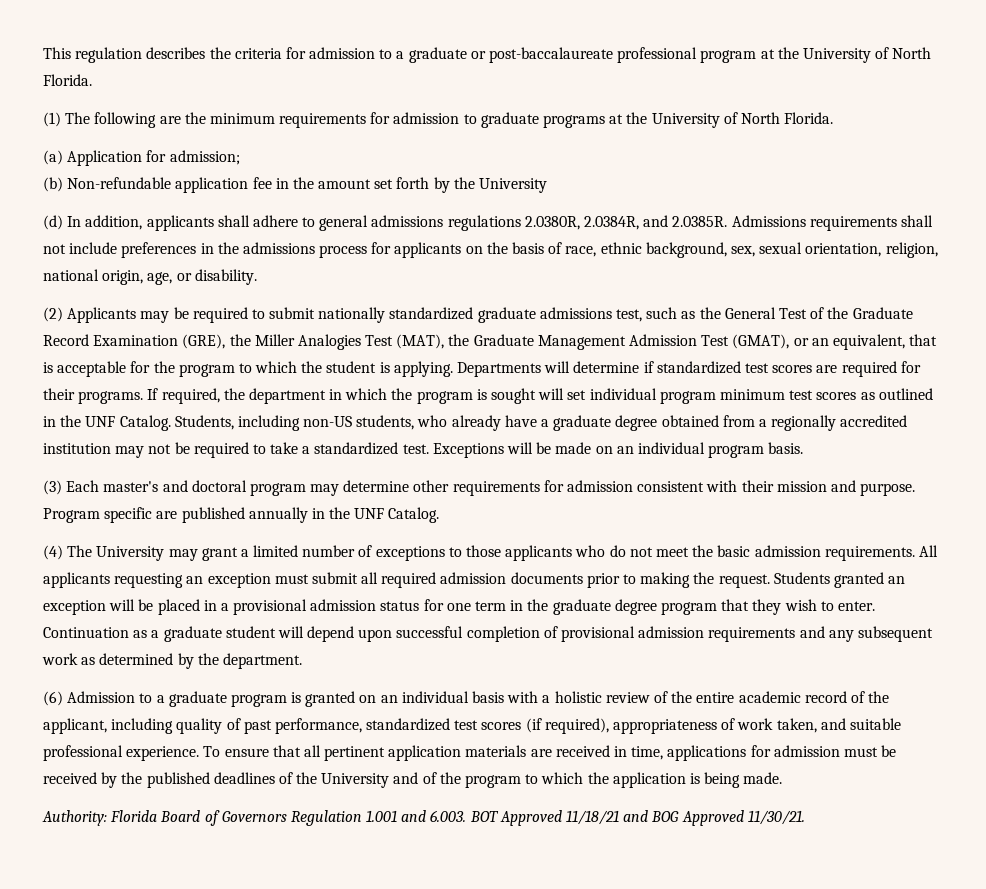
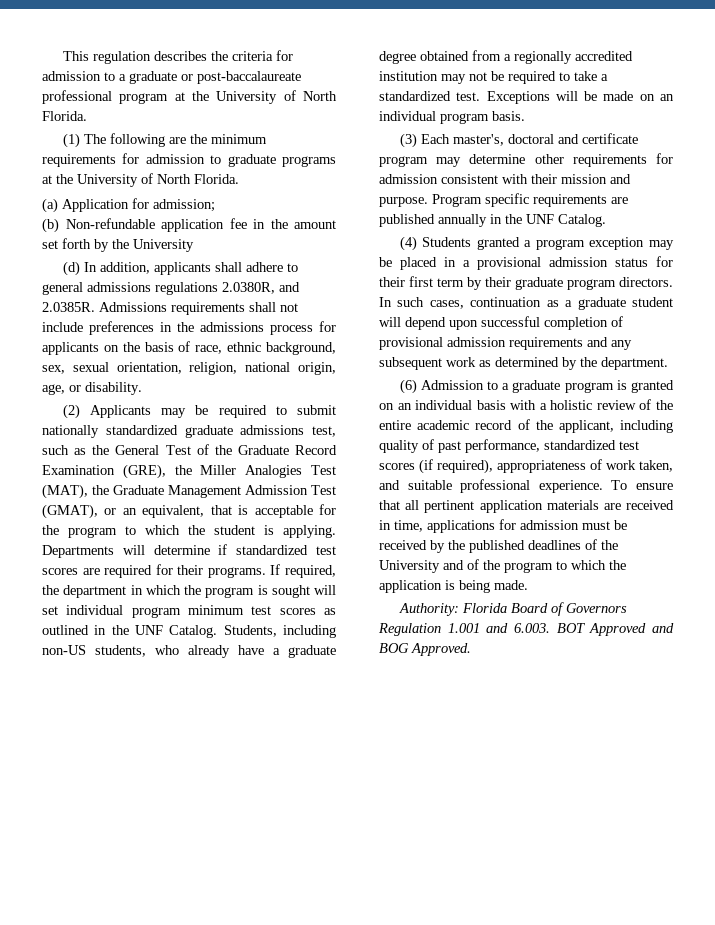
- (d) In addition, applicants shall adhere to general admissions regulations 2.0380R, 2.0384R, and 2.0385R. Admissions requirements shall not include preferences in the admissions process for applicants on the basis of race, ethnic background, sex, sexual orientation, religion, national origin, age, or disability.
+ (d) In addition, applicants shall adhere to general admissions regulations 2.0380R, and 2.0385R. Admissions requirements shall not include preferences in the admissions process for applicants on the basis of race, ethnic background, sex, sexual orientation, religion, national origin, age, or disability.
- (3) Each master's and doctoral program may determine other requirements for admission consistent with their mission and purpose.
+ (3) Each master's, doctoral and certificate program may determine other requirements for admission consistent with their mission and purpose.
- Program specific are published annually in the UNF Catalog.
+ Program specific requirements are published annually in the UNF Catalog.
- (4) The University may grant a limited number of exceptions to those applicants who do not meet the basic admission requirements. All applicants requesting an exception must submit all required admission documents prior to making the request. Students granted an exception will be placed in a provisional admission status for one term in the graduate degree program that they wish to enter. Continuation as a graduate student will depend upon successful completion of provisional admission requirements and any subsequent work as determined by the department.
+ (4) Students granted a program exception may be placed in a provisional admission status for their first term by their graduate program directors. In such cases, continuation as a graduate student will depend upon successful completion of provisional admission requirements and any subsequent work as determined by the department.
- Authority: Florida Board of Governors Regulation 1.001 and 6.003. BOT Approved 11/18/21 and BOG Approved 11/30/21.
+ Authority: Florida Board of Governors Regulation 1.001 and 6.003. BOT Approved and BOG Approved.

